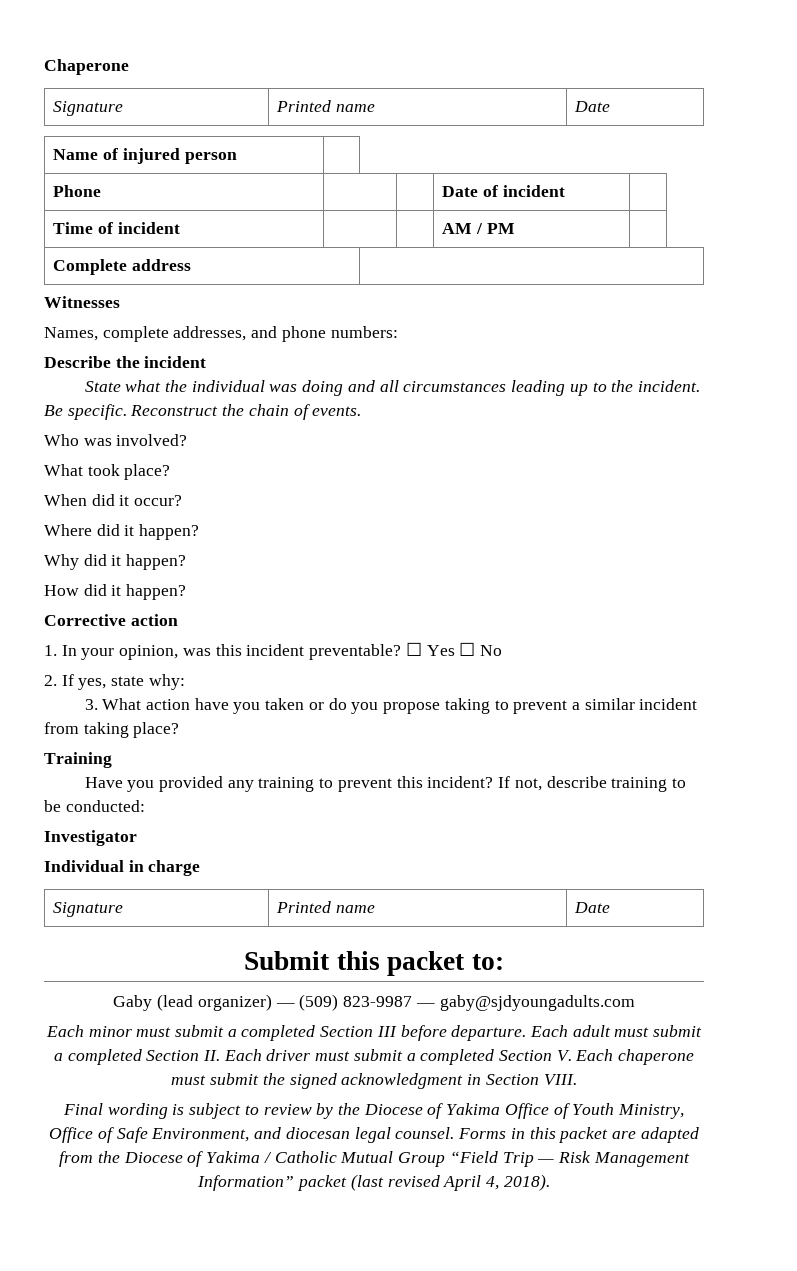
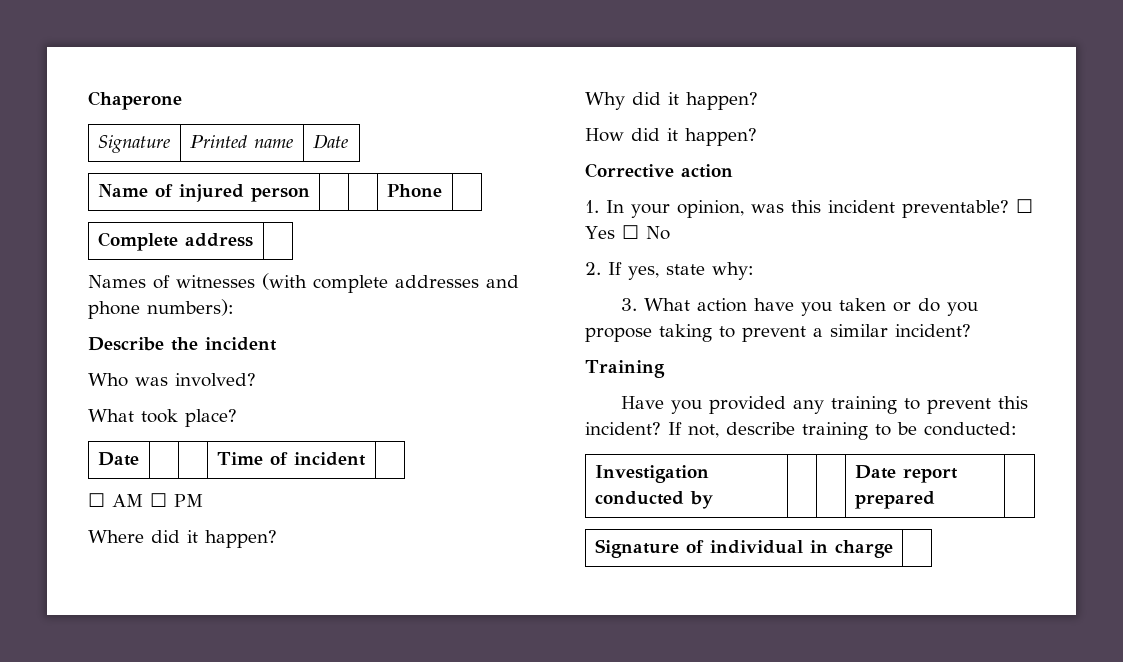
- Name of injured person |
- Phone | | | Date of incident |
- Time of incident | | | AM / PM |
+ Name of injured person | | | Phone |
  Complete address |
- Witnesses
- Names, complete addresses, and phone numbers:
+ Names of witnesses (with complete addresses and phone numbers):
- State what the individual was doing and all circumstances leading up to the incident. Be specific. Reconstruct the chain of events.
- When did it occur?
+ Date | | | Time of incident |
+ ☐ AM ☐ PM
- 3. What action have you taken or do you propose taking to prevent a similar incident from taking place?
+ 3. What action have you taken or do you propose taking to prevent a similar incident?
- Investigator
- Individual in charge
- Signature | Printed name | Date
- Submit this packet to:
- Gaby (lead organizer) — (509) 823-9987 — gaby@sjdyoungadults.com
- Each minor must submit a completed Section III before departure. Each adult must submit a completed Section II. Each driver must submit a completed Section V. Each chaperone must submit the signed acknowledgment in Section VIII.
- Final wording is subject to review by the Diocese of Yakima Office of Youth Ministry, Office of Safe Environment, and diocesan legal counsel. Forms in this packet are adapted from the Diocese of Yakima / Catholic Mutual Group “Field Trip — Risk Management Information” packet (last revised April 4, 2018).
+ Investigation conducted by | | | Date report prepared |
+ Signature of individual in charge |

